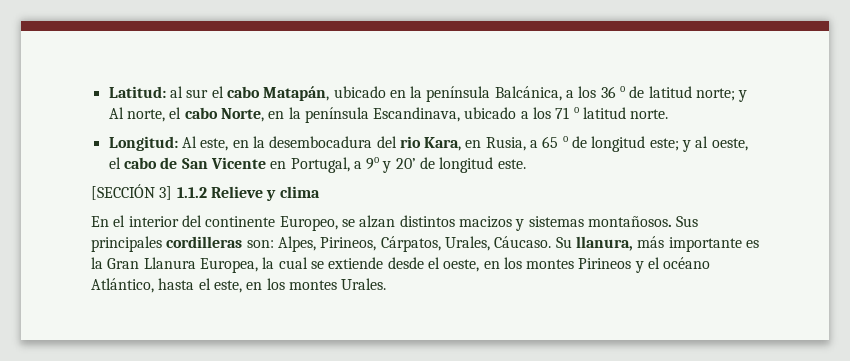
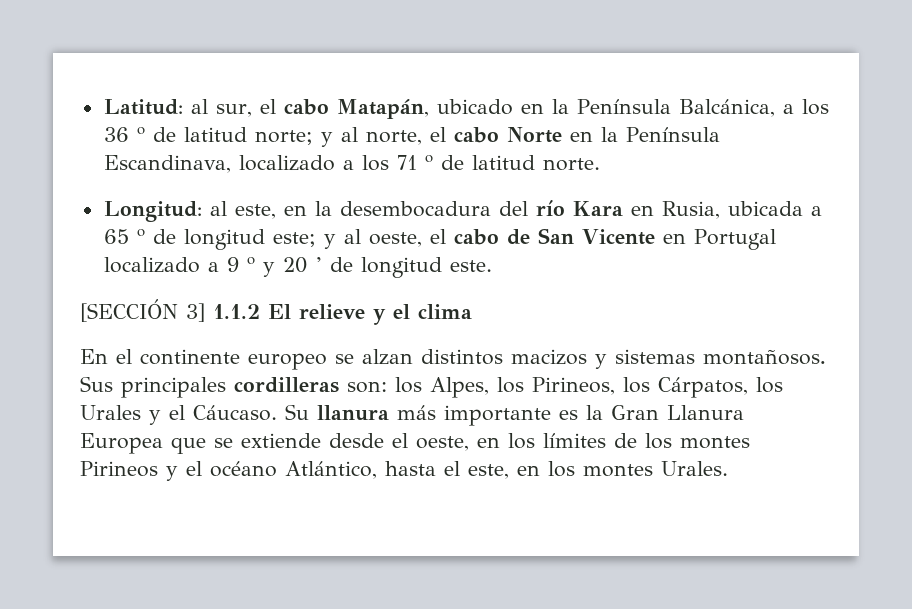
- Latitud: al sur el cabo Matapán, ubicado en la península Balcánica, a los 36 o de latitud norte; y Al norte, el cabo Norte, en la península Escandinava, ubicado a los 71 o latitud norte.
+ Latitud: al sur, el cabo Matapán, ubicado en la Península Balcánica, a los 36 o de latitud norte; y al norte, el cabo Norte en la Península Escandinava, localizado a los 71 o de latitud norte.
- Longitud: Al este, en la desembocadura del rio Kara, en Rusia, a 65 o de longitud este; y al oeste, el cabo de San Vicente en Portugal, a 9o y 20’ de longitud este.
+ Longitud: al este, en la desembocadura del río Kara en Rusia, ubicada a 65 o de longitud este; y al oeste, el cabo de San Vicente en Portugal localizado a 9 o y 20 ’ de longitud este.
- [SECCIÓN 3] 1.1.2 Relieve y clima
+ [SECCIÓN 3] 1.1.2 El relieve y el clima
- En el interior del continente Europeo, se alzan distintos macizos y sistemas montañosos.
+ En el continente europeo se alzan distintos macizos y sistemas montañosos.
- Sus principales cordilleras son: Alpes, Pirineos, Cárpatos, Urales, Cáucaso.
+ Sus principales cordilleras son: los Alpes, los Pirineos, los Cárpatos, los Urales y el Cáucaso.
- Su llanura, más importante es la Gran Llanura Europea, la cual se extiende desde el oeste, en los montes Pirineos y el océano Atlántico, hasta el este, en los montes Urales.
+ Su llanura más importante es la Gran Llanura Europea que se extiende desde el oeste, en los límites de los montes Pirineos y el océano Atlántico, hasta el este, en los montes Urales.

